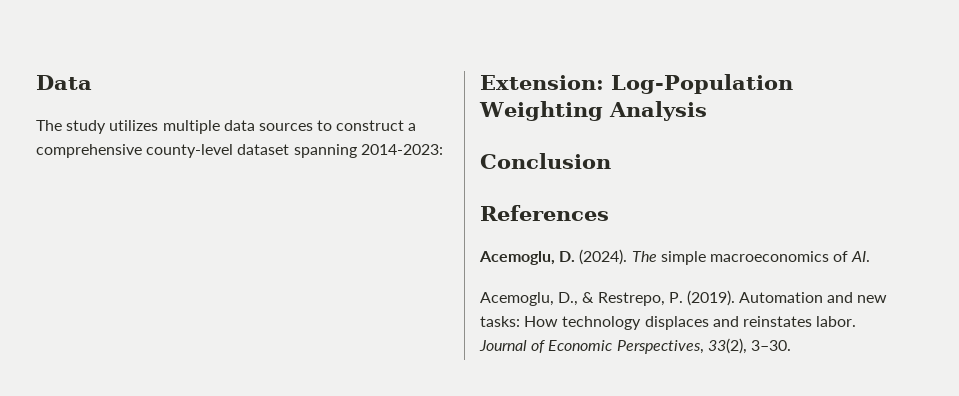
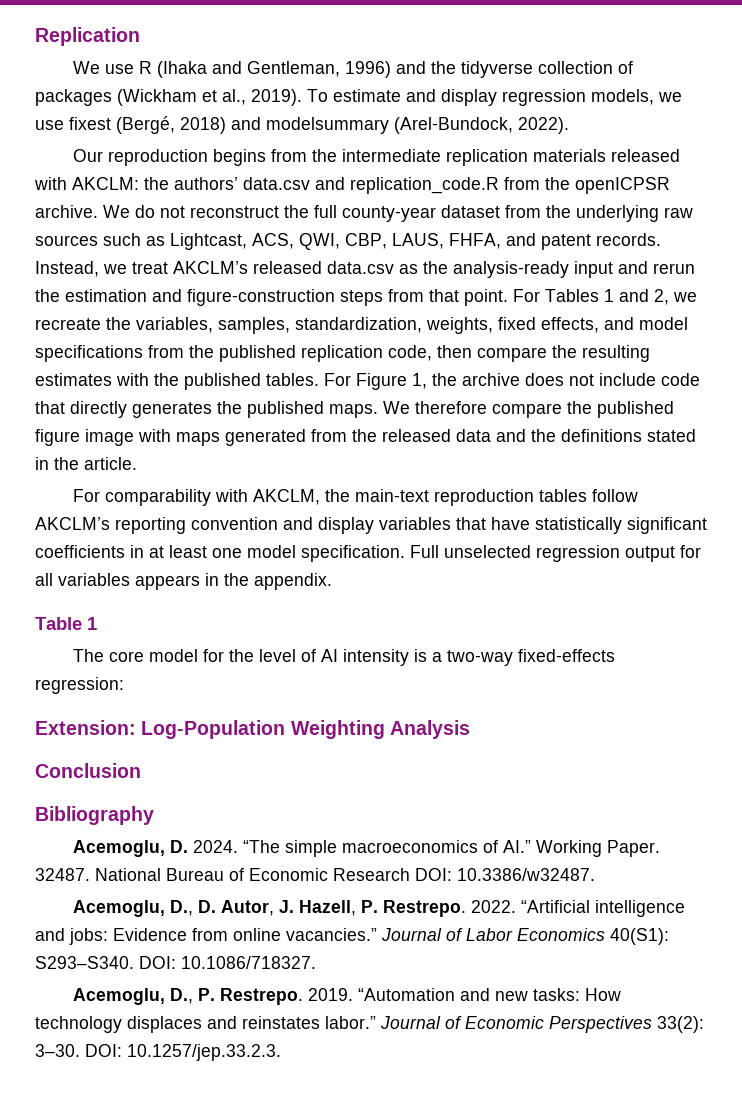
- Data
- The study utilizes multiple data sources to construct a comprehensive county-level dataset spanning 2014-2023:
+ Replication
+ We use R (Ihaka and Gentleman, 1996) and the tidyverse collection of packages (Wickham et al., 2019). To estimate and display regression models, we use fixest (Bergé, 2018) and modelsummary (Arel-Bundock, 2022).
+ Our reproduction begins from the intermediate replication materials released with AKCLM: the authors’ data.csv and replication_code.R from the openICPSR archive. We do not reconstruct the full county-year dataset from the underlying raw sources such as Lightcast, ACS, QWI, CBP, LAUS, FHFA, and patent records. Instead, we treat AKCLM’s released data.csv as the analysis-ready input and rerun the estimation and figure-construction steps from that point. For Tables 1 and 2, we recreate the variables, samples, standardization, weights, fixed effects, and model specifications from the published replication code, then compare the resulting estimates with the published tables. For Figure 1, the archive does not include code that directly generates the published maps. We therefore compare the published figure image with maps generated from the released data and the definitions stated in the article.
+ For comparability with AKCLM, the main-text reproduction tables follow AKCLM’s reporting convention and display variables that have statistically significant coefficients in at least one model specification. Full unselected regression output for all variables appears in the appendix.
+ Table 1
+ The core model for the level of AI intensity is a two-way fixed-effects regression:
- References
+ Bibliography
- Acemoglu, D. (2024). The simple macroeconomics of AI.
- Acemoglu, D., & Restrepo, P. (2019). Automation and new tasks: How technology displaces and reinstates labor.
+ Acemoglu, D. 2024. “The simple macroeconomics of AI.” Working Paper. 32487. National Bureau of Economic Research DOI: 10.3386/w32487.
+ Acemoglu, D., D. Autor, J. Hazell, P. Restrepo. 2022. “Artificial intelligence and jobs: Evidence from online vacancies.” Journal of Labor Economics 40(S1): S293–S340. DOI: 10.1086/718327.
+ Acemoglu, D., P. Restrepo. 2019. “Automation and new tasks: How technology displaces and reinstates labor.”
- Journal of Economic Perspectives, 33(2), 3–30.
+ Journal of Economic Perspectives 33(2): 3–30. DOI: 10.1257/jep.33.2.3.

